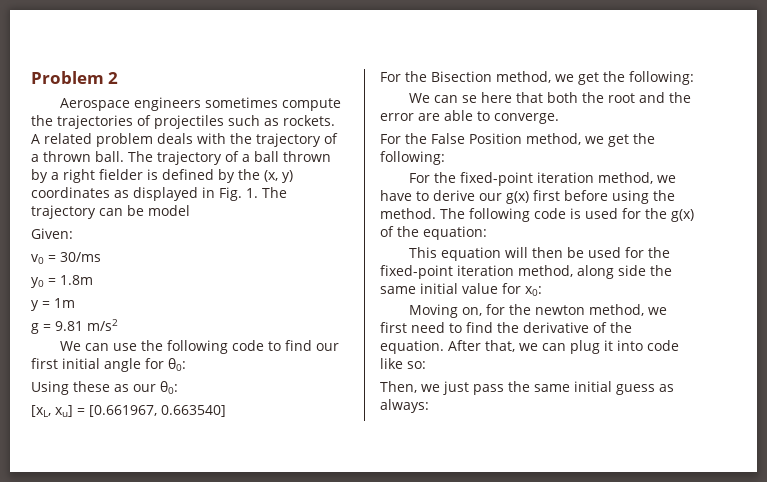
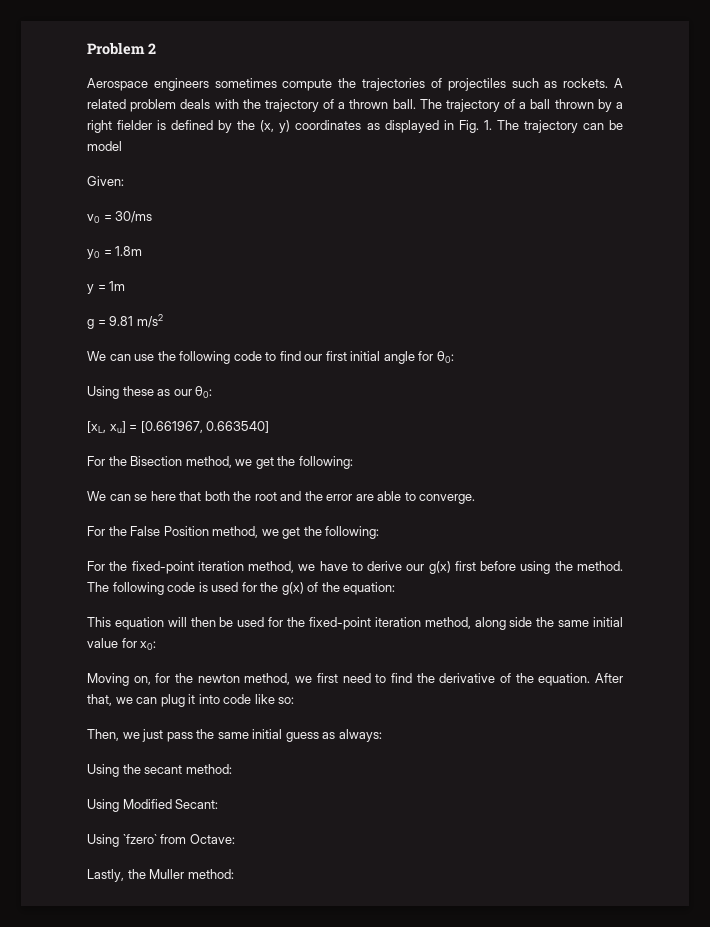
+ Using the secant method:
+ Using Modified Secant:
+ Using `fzero` from Octave:
+ Lastly, the Muller method:

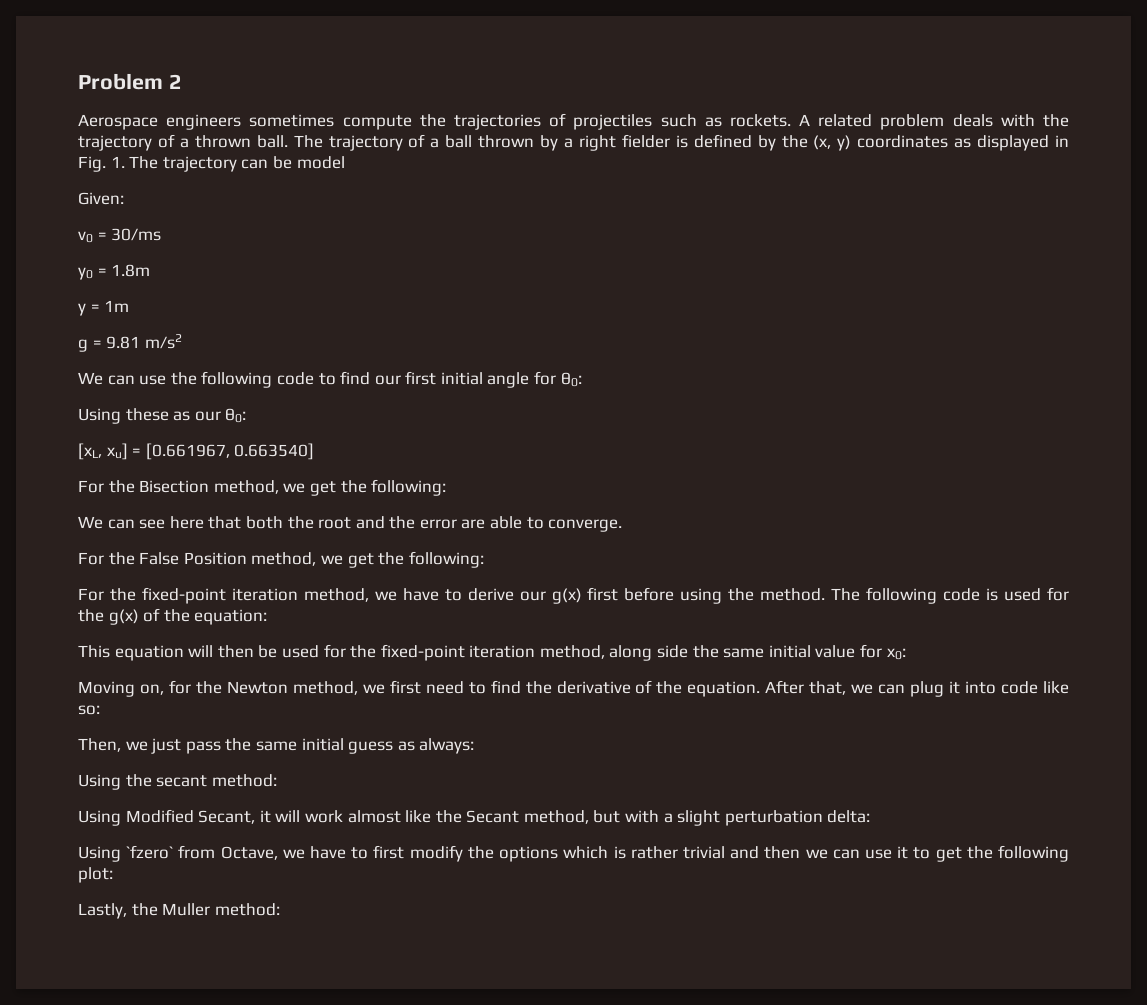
- We can se here that both the root and the error are able to converge.
+ We can see here that both the root and the error are able to converge.
- Moving on, for the newton method, we first need to find the derivative of the equation.
+ Moving on, for the Newton method, we first need to find the derivative of the equation.
- Using Modified Secant:
- Using `fzero` from Octave:
+ Using Modified Secant, it will work almost like the Secant method, but with a slight perturbation delta:
+ Using `fzero` from Octave, we have to first modify the options which is rather trivial and then we can use it to get the following plot:

